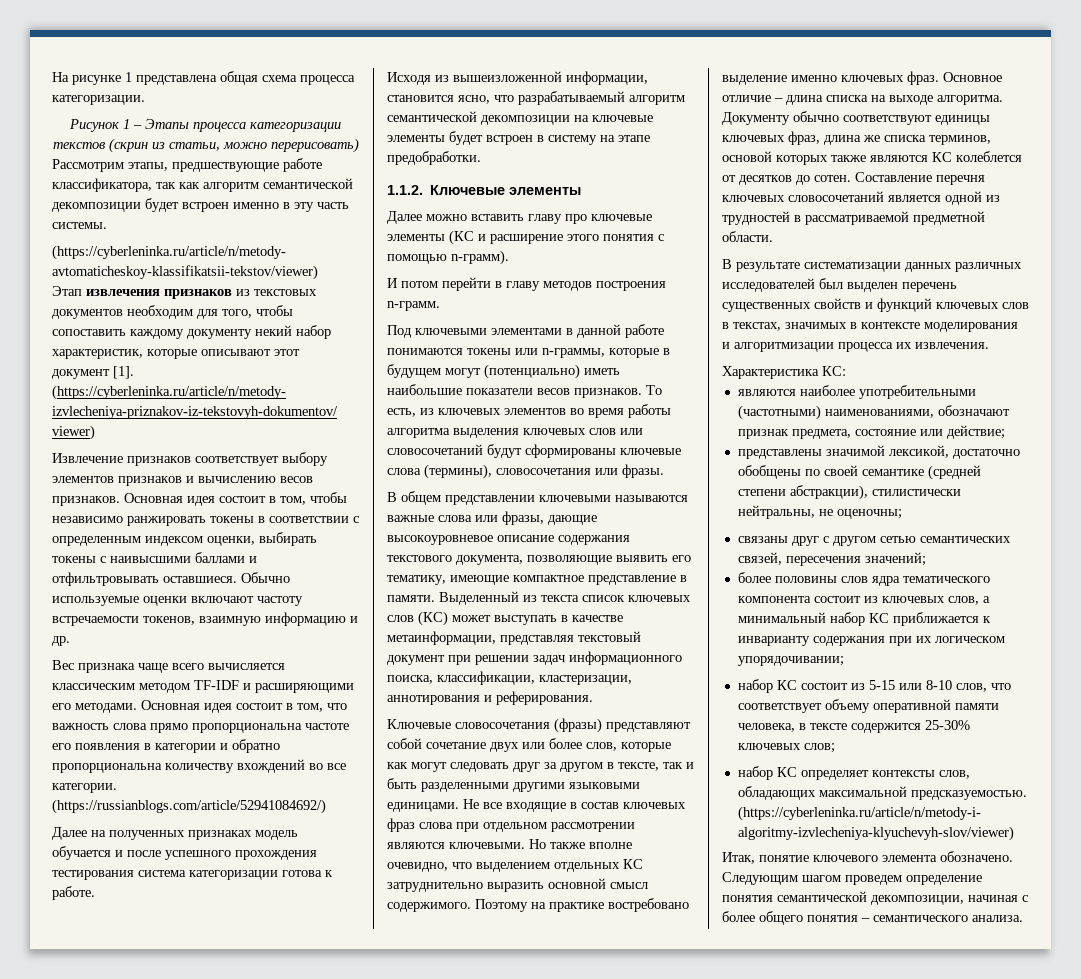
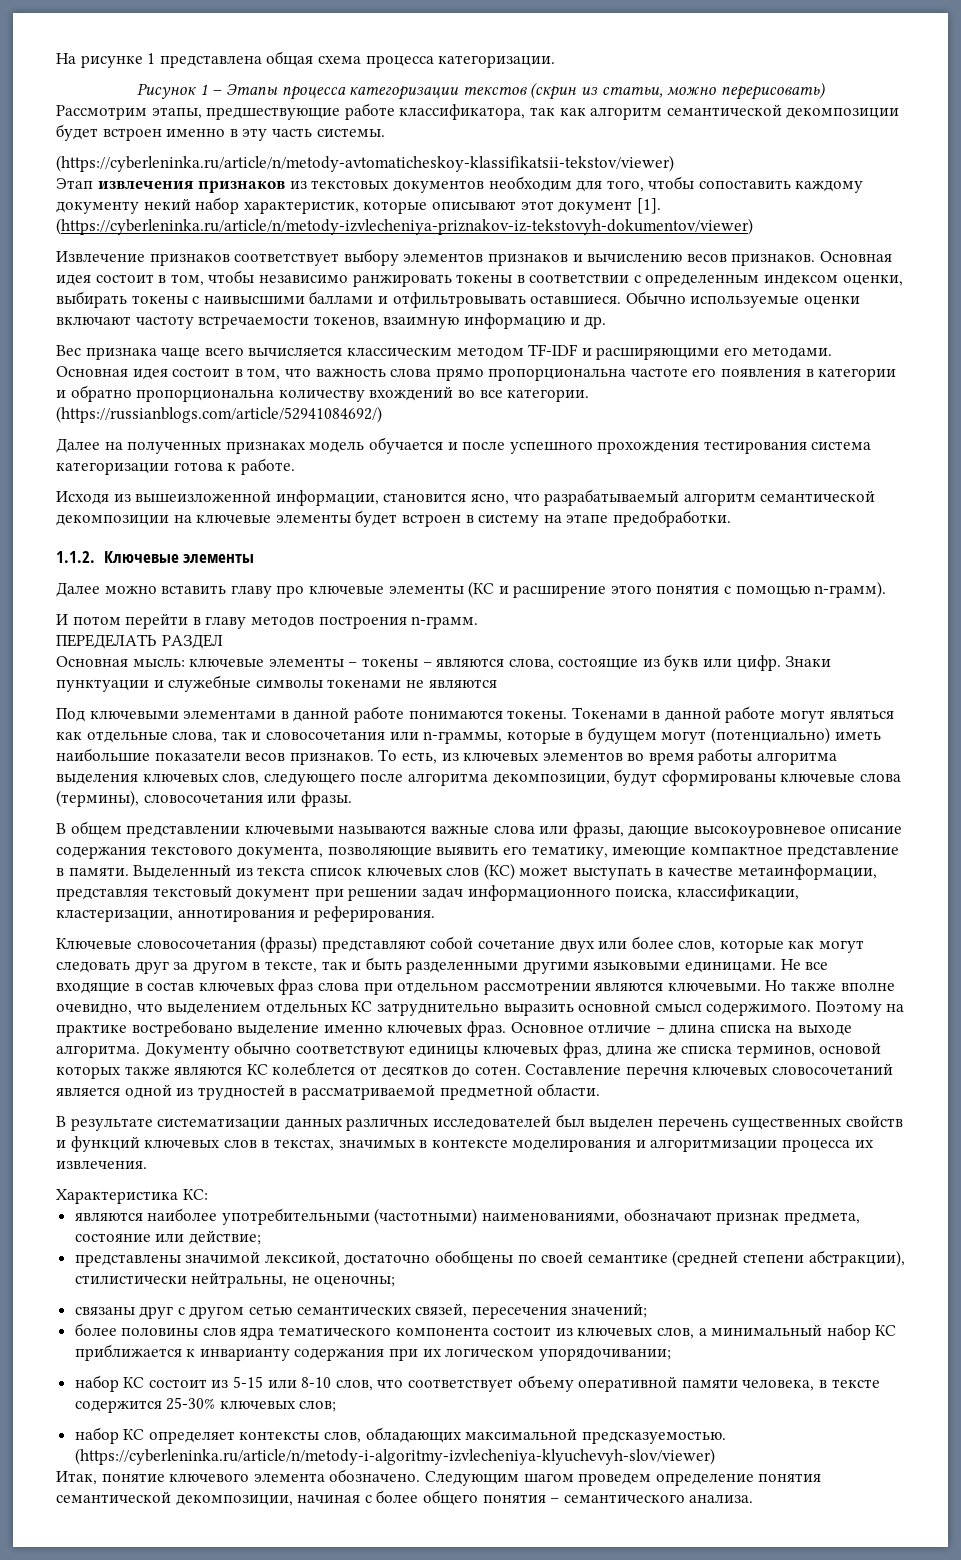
+ ПЕРЕДЕЛАТЬ РАЗДЕЛ
+ Основная мысль: ключевые элементы – токены – являются слова, состоящие из букв или цифр. Знаки пунктуации и служебные символы токенами не являются
- Под ключевыми элементами в данной работе понимаются токены или n-граммы, которые в будущем могут (потенциально) иметь наибольшие показатели весов признаков.
+ Под ключевыми элементами в данной работе понимаются токены. Токенами в данной работе могут являться как отдельные слова, так и словосочетания или n-граммы, которые в будущем могут (потенциально) иметь наибольшие показатели весов признаков.
- То есть, из ключевых элементов во время работы алгоритма выделения ключевых слов или словосочетаний будут сформированы ключевые слова (термины), словосочетания или фразы.
+ То есть, из ключевых элементов во время работы алгоритма выделения ключевых слов, следующего после алгоритма декомпозиции, будут сформированы ключевые слова (термины), словосочетания или фразы.

